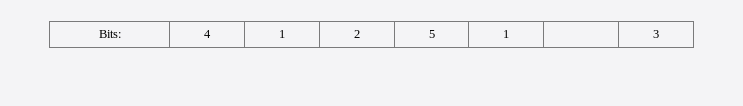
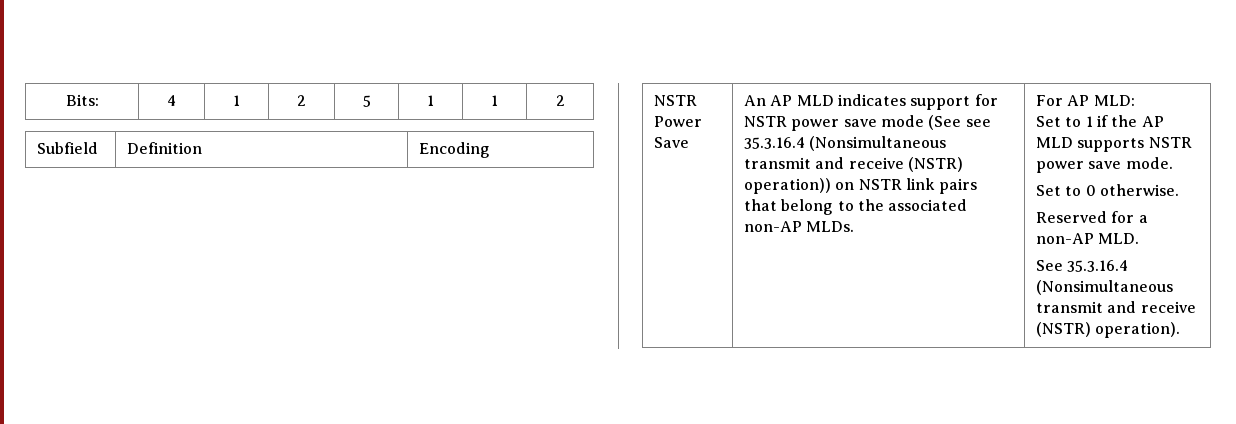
- Bits: | 4 | 1 | 2 | 5 | 1 | | 3
+ Bits: | 4 | 1 | 2 | 5 | 1 | 1 | 2
+ Subfield | Definition | Encoding
+ NSTR Power Save | An AP MLD indicates support for NSTR power save mode (See see 35.3.16.4 (Nonsimultaneous transmit and receive (NSTR) operation)) on NSTR link pairs that belong to the associated non-AP MLDs. | For AP MLD:
+ Set to 1 if the AP MLD supports NSTR power save mode.
+ Set to 0 otherwise.
+ Reserved for a non-AP MLD.
+ See 35.3.16.4 (Nonsimultaneous transmit and receive (NSTR) operation).

